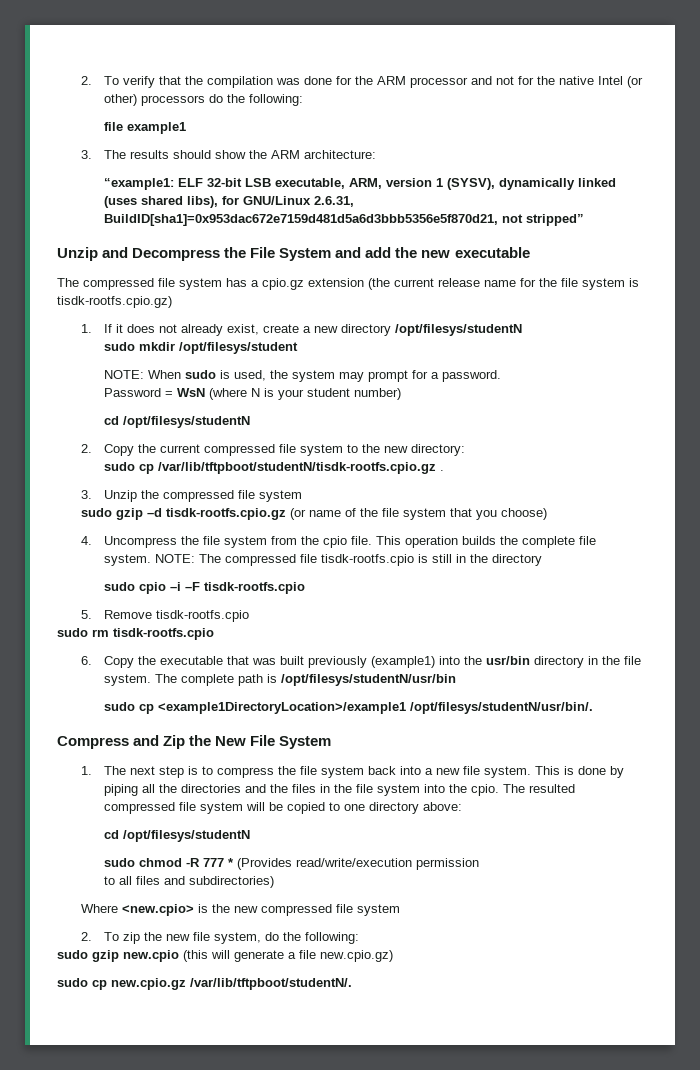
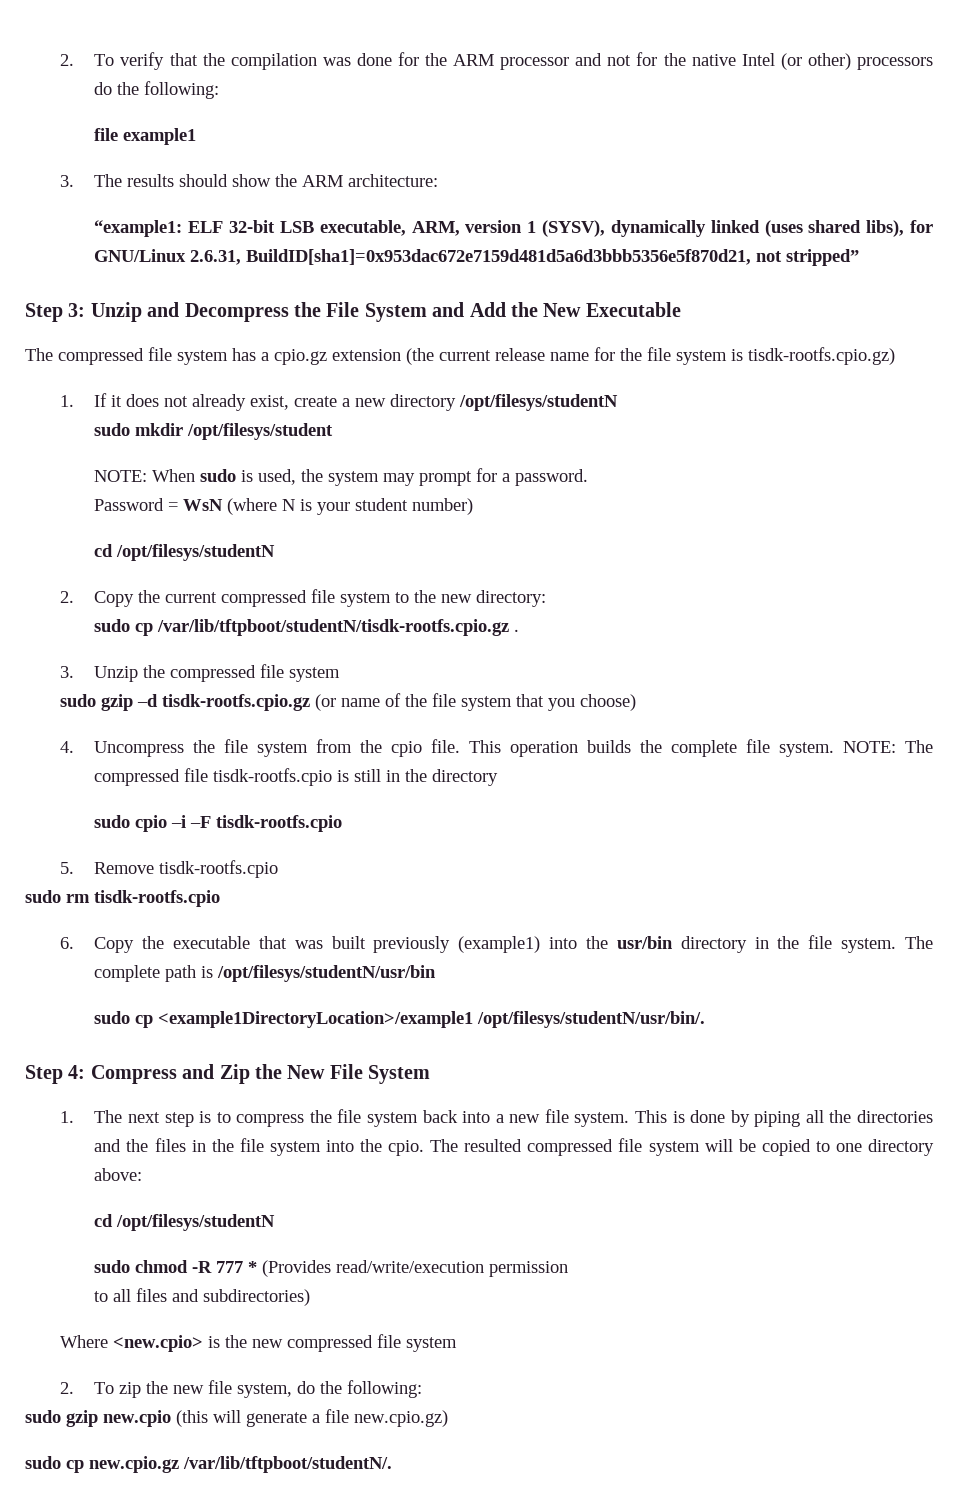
- Unzip and Decompress the File System and add the new executable
+ Step 3: Unzip and Decompress the File System and Add the New Executable
- Compress and Zip the New File System
+ Step 4: Compress and Zip the New File System

